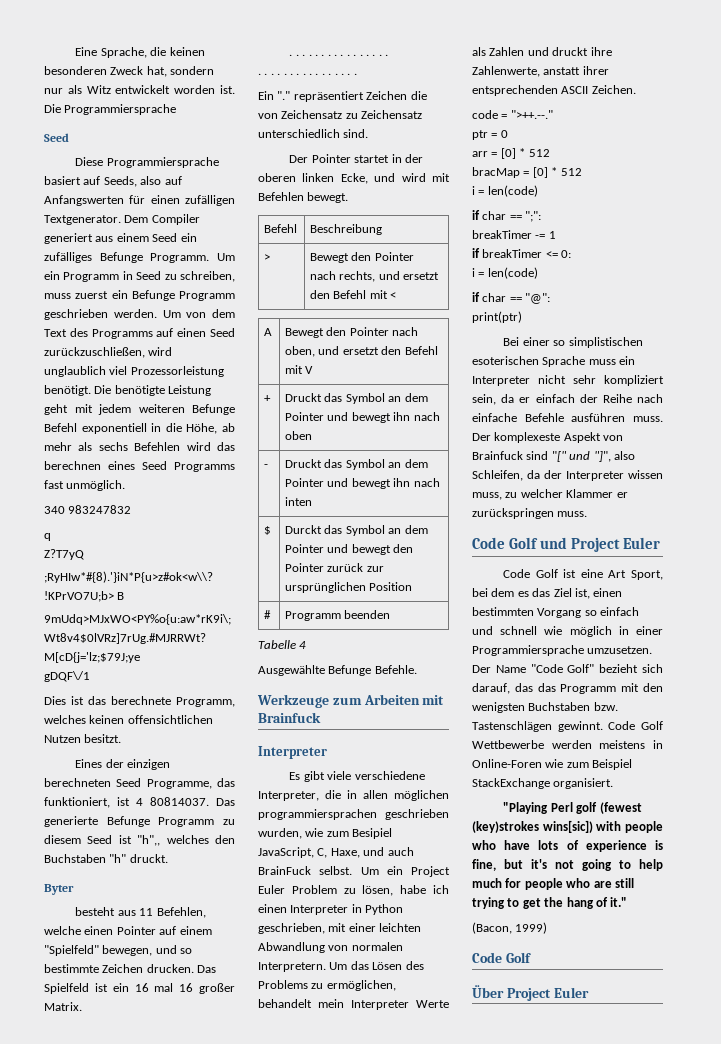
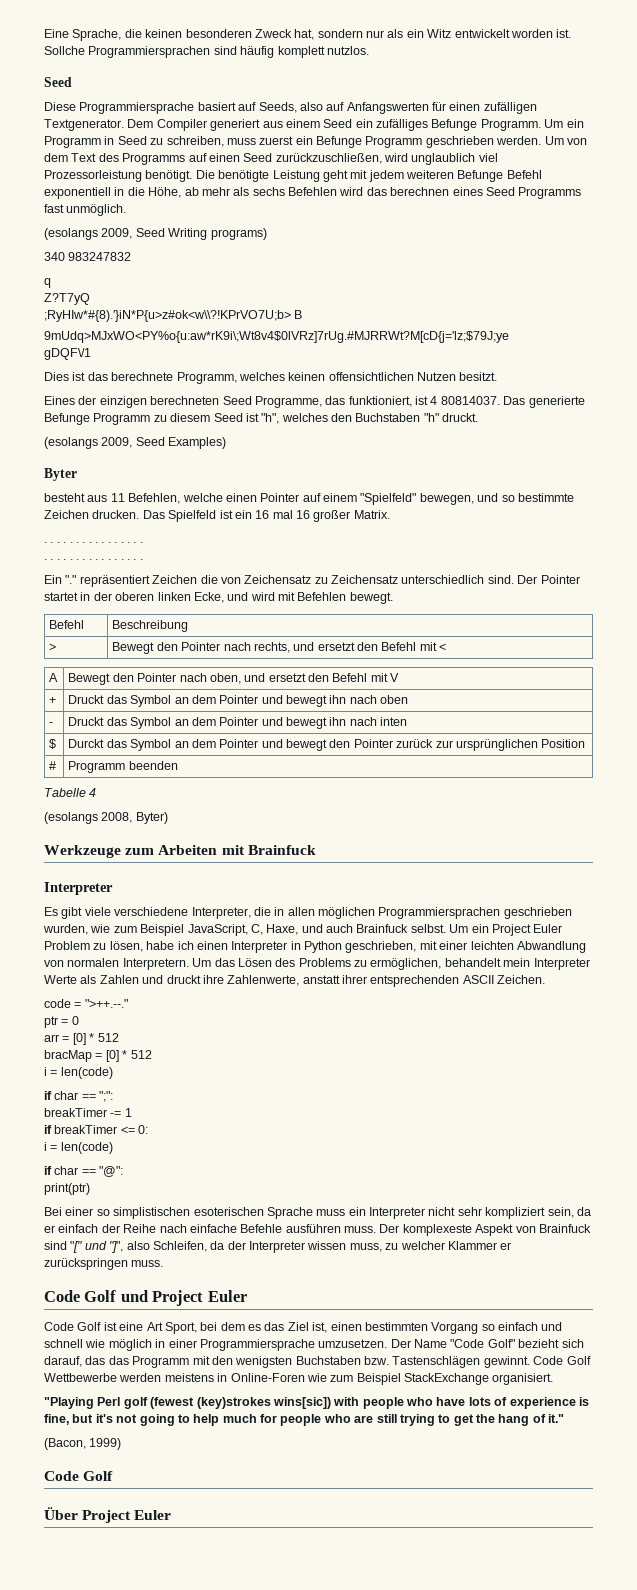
- Eine Sprache, die keinen besonderen Zweck hat, sondern nur als Witz entwickelt worden ist.
+ Eine Sprache, die keinen besonderen Zweck hat, sondern nur als ein Witz entwickelt worden ist.
- Die Programmiersprache
+ Sollche Programmiersprachen sind häufig komplett nutzlos.
+ (esolangs 2009, Seed Writing programs)
- Das generierte Befunge Programm zu diesem Seed ist "h",, welches den Buchstaben "h" druckt.
+ Das generierte Befunge Programm zu diesem Seed ist "h", welches den Buchstaben "h" druckt.
+ (esolangs 2009, Seed Examples)
- Ein "." repräsentiert Zeichen die von Zeichensatz zu Zeichensatz unterschiedlich sind.
- Der Pointer startet in der oberen linken Ecke, und wird mit Befehlen bewegt.
+ Ein "." repräsentiert Zeichen die von Zeichensatz zu Zeichensatz unterschiedlich sind. Der Pointer startet in der oberen linken Ecke, und wird mit Befehlen bewegt.
- Ausgewählte Befunge Befehle.
+ (esolangs 2008, Byter)
- Es gibt viele verschiedene Interpreter, die in allen möglichen programmiersprachen geschrieben wurden, wie zum Besipiel JavaScript, C, Haxe, und auch BrainFuck selbst.
+ Es gibt viele verschiedene Interpreter, die in allen möglichen Programmiersprachen geschrieben wurden, wie zum Beispiel JavaScript, C, Haxe, und auch Brainfuck selbst.

